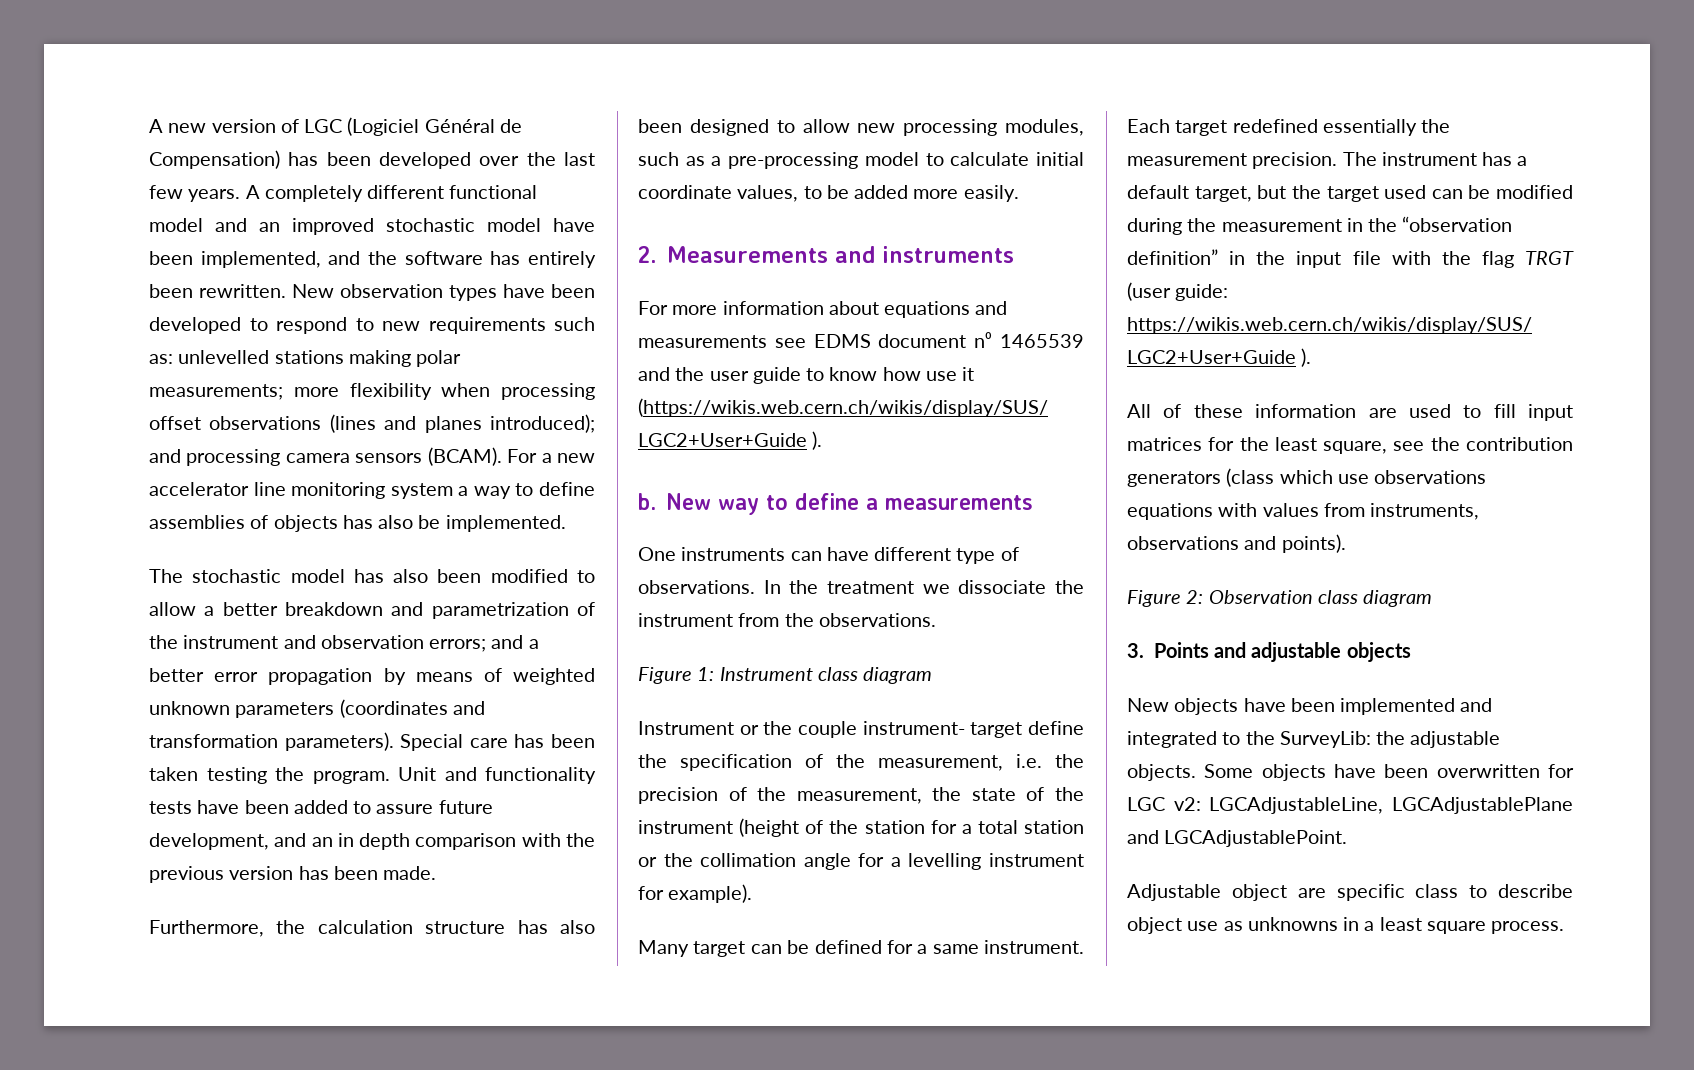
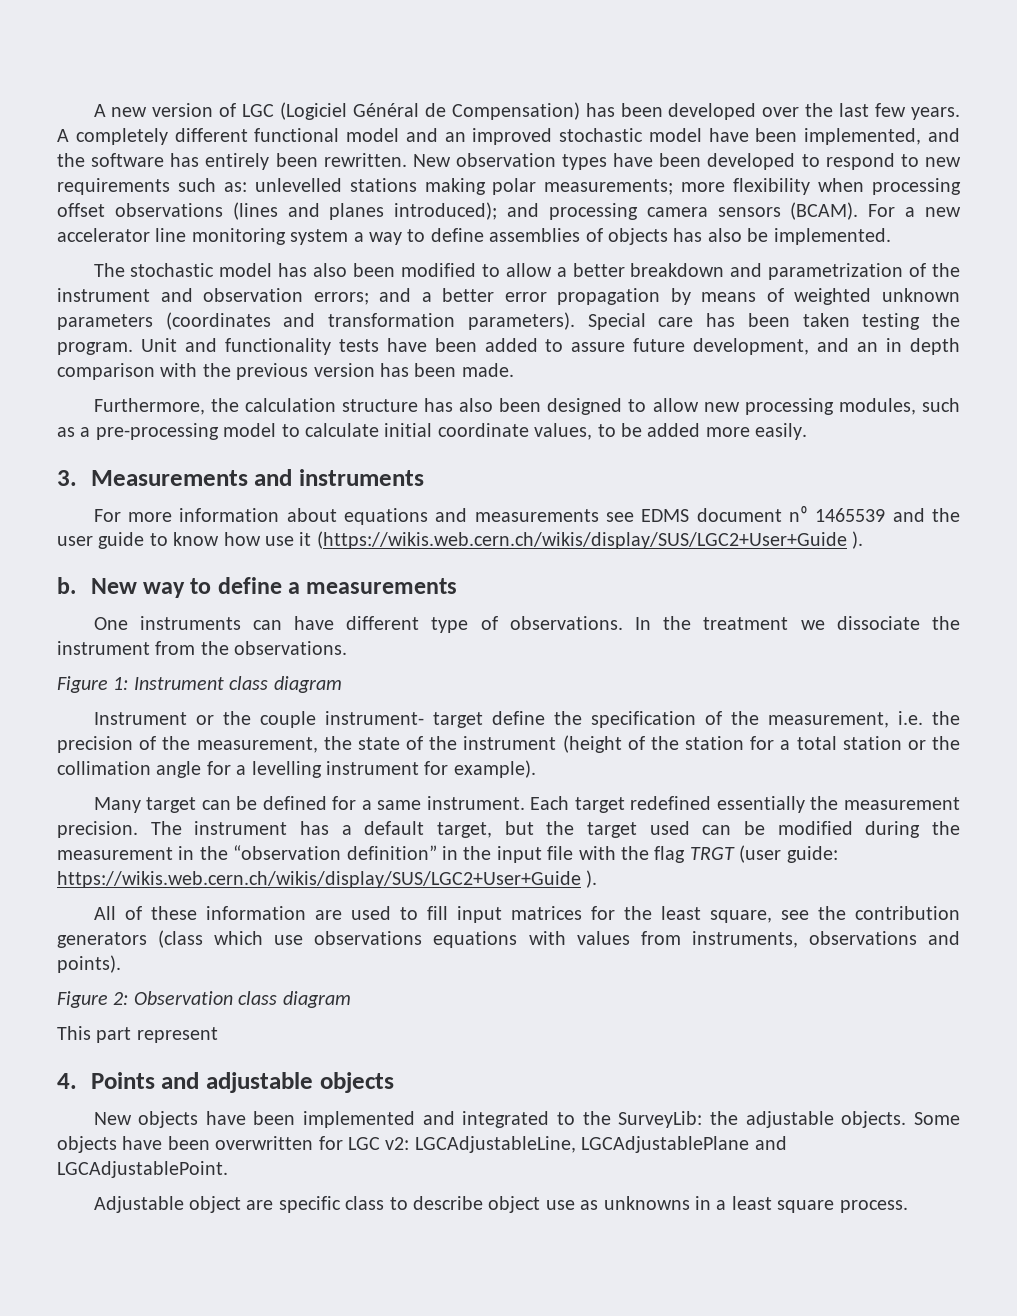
- 2. Measurements and instruments
+ 3. Measurements and instruments
- 3. Points and adjustable objects
+ This part represent
+ 4. Points and adjustable objects

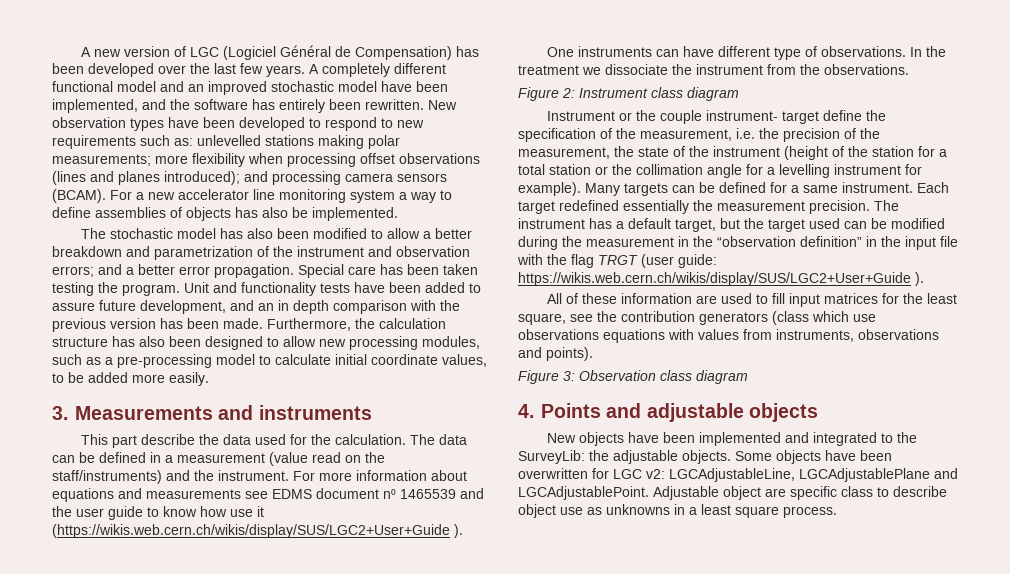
- The stochastic model has also been modified to allow a better breakdown and parametrization of the instrument and observation errors; and a better error propagation by means of weighted unknown parameters (coordinates and transformation parameters).
+ The stochastic model has also been modified to allow a better breakdown and parametrization of the instrument and observation errors; and a better error propagation.
- Unit and functionality tests have been added to assure future development, and an in depth comparison with the previous version has been made.
- Furthermore, the calculation structure has also been designed to allow new processing modules, such as a pre-processing model to calculate initial coordinate values, to be added more easily.
+ Unit and functionality tests have been added to assure future development, and an in depth comparison with the previous version has been made. Furthermore, the calculation structure has also been designed to allow new processing modules, such as a pre-processing model to calculate initial coordinate values, to be added more easily.
+ This part describe the data used for the calculation. The data can be defined in a measurement (value read on the staff/instruments) and the instrument.
- b. New way to define a measurements
- Figure 1: Instrument class diagram
+ Figure 2: Instrument class diagram
- Instrument or the couple instrument- target define the specification of the measurement, i.e. the precision of the measurement, the state of the instrument (height of the station for a total station or the collimation angle for a levelling instrument for example).
- Many target can be defined for a same instrument.
+ Instrument or the couple instrument- target define the specification of the measurement, i.e. the precision of the measurement, the state of the instrument (height of the station for a total station or the collimation angle for a levelling instrument for example). Many targets can be defined for a same instrument.
- Figure 2: Observation class diagram
+ Figure 3: Observation class diagram
- This part represent
- Some objects have been overwritten for LGC v2: LGCAdjustableLine, LGCAdjustablePlane and LGCAdjustablePoint.
- Adjustable object are specific class to describe object use as unknowns in a least square process.
+ Some objects have been overwritten for LGC v2: LGCAdjustableLine, LGCAdjustablePlane and LGCAdjustablePoint. Adjustable object are specific class to describe object use as unknowns in a least square process.

